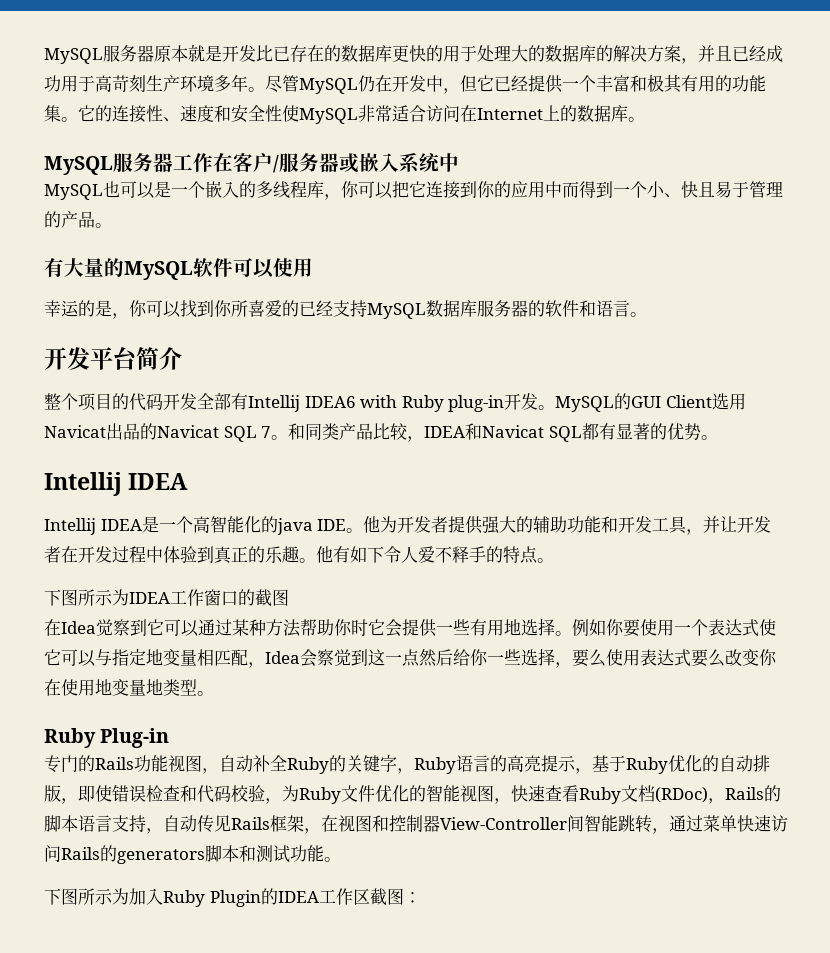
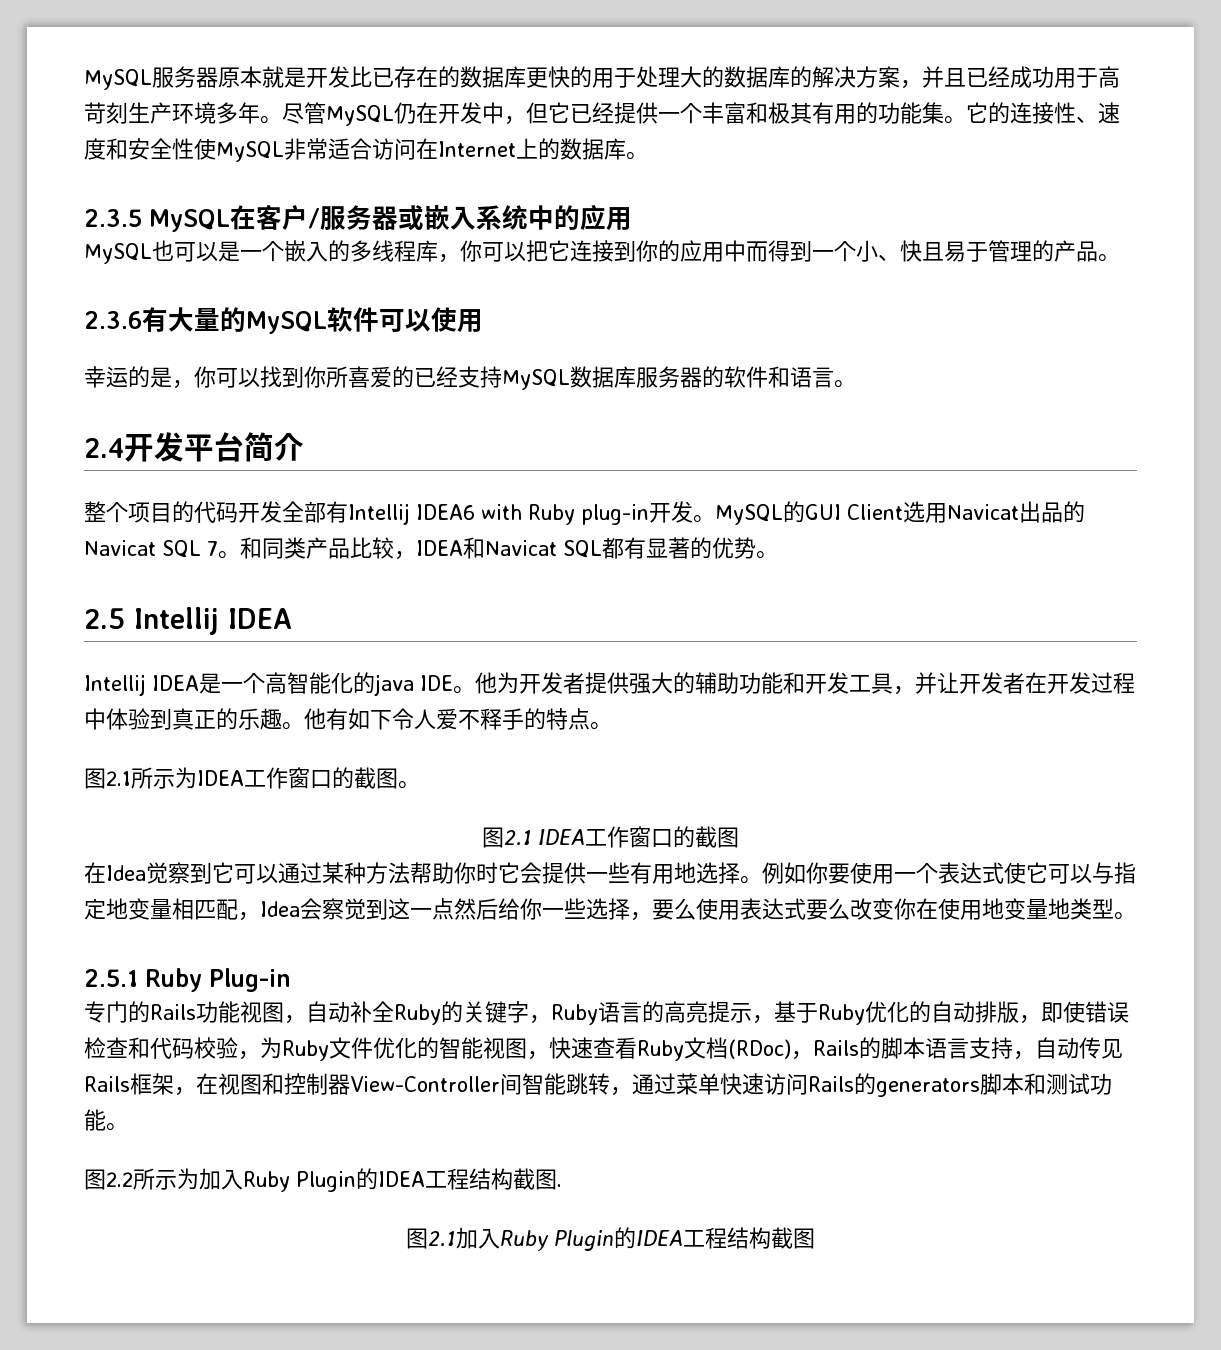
- MySQL服务器工作在客户/服务器或嵌入系统中
+ 2.3.5 MySQL在客户/服务器或嵌入系统中的应用
- 有大量的MySQL软件可以使用
+ 2.3.6有大量的MySQL软件可以使用
- 开发平台简介
+ 2.4开发平台简介
  和同类产品比较，IDEA和Navicat SQL都有显著的优势。
- Intellij IDEA
+ 2.5 Intellij IDEA
- 下图所示为IDEA工作窗口的截图
+ 图2.1所示为IDEA工作窗口的截图。
+ 图2.1 IDEA工作窗口的截图
- Ruby Plug-in
+ 2.5.1 Ruby Plug-in
- 下图所示为加入Ruby Plugin的IDEA工作区截图：
+ 图2.2所示为加入Ruby Plugin的IDEA工程结构截图.
+ 图2.1加入Ruby Plugin的IDEA工程结构截图

